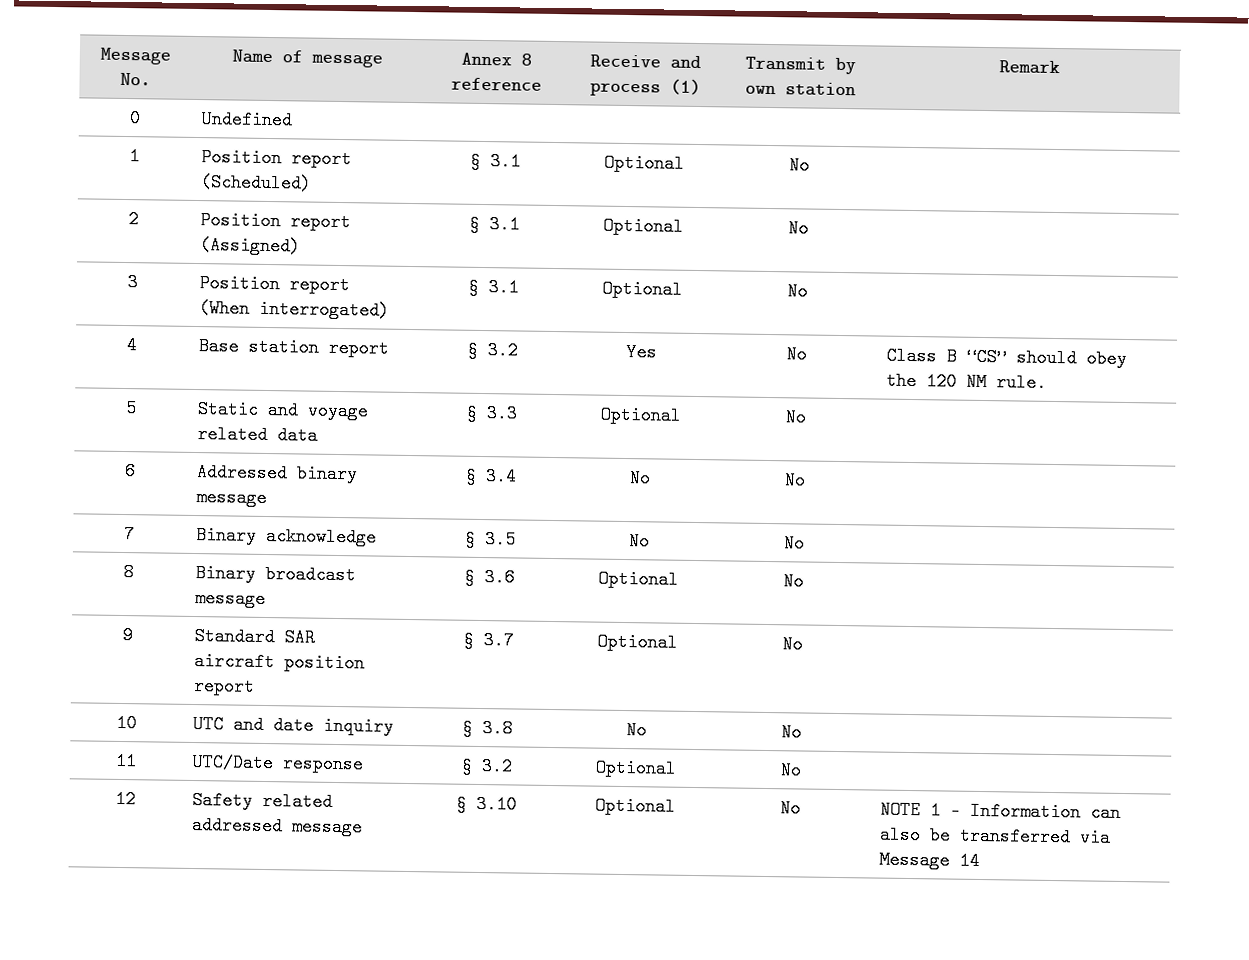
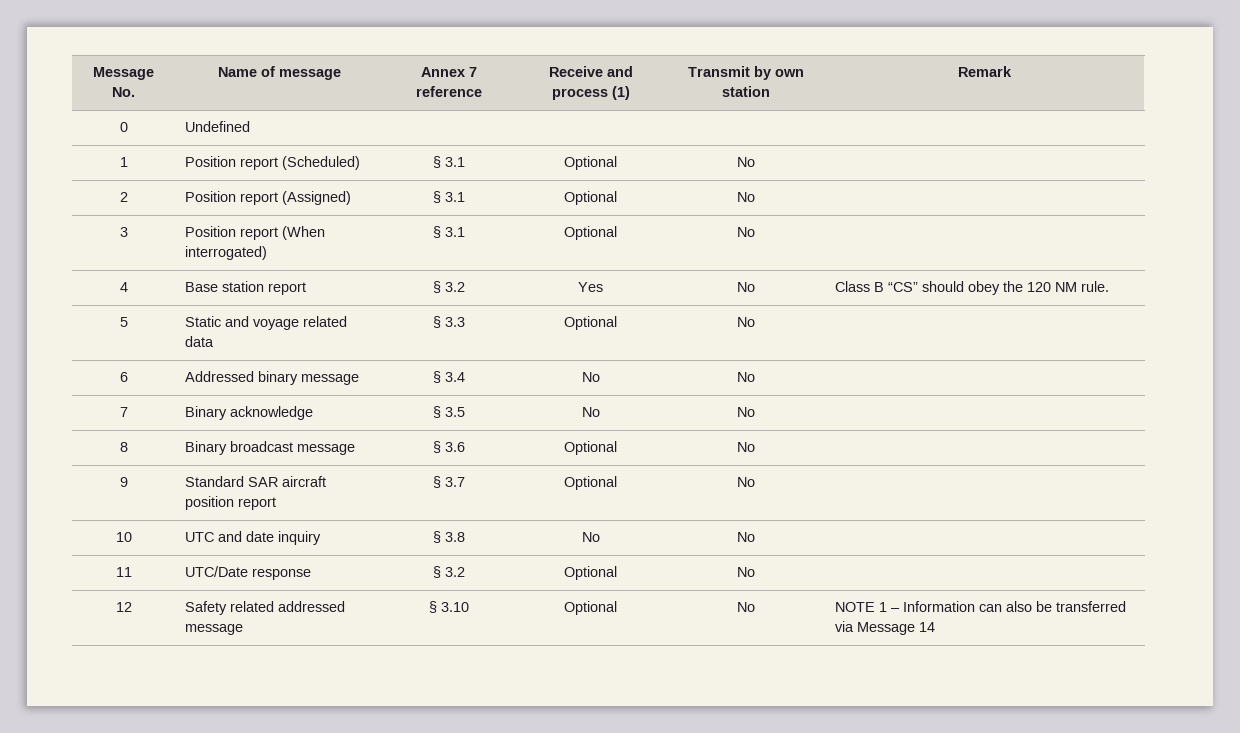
- Message No. | Name of message | Annex 8 reference | Receive and process (1) | Transmit by own station | Remark
+ Message No. | Name of message | Annex 7 reference | Receive and process (1) | Transmit by own station | Remark

